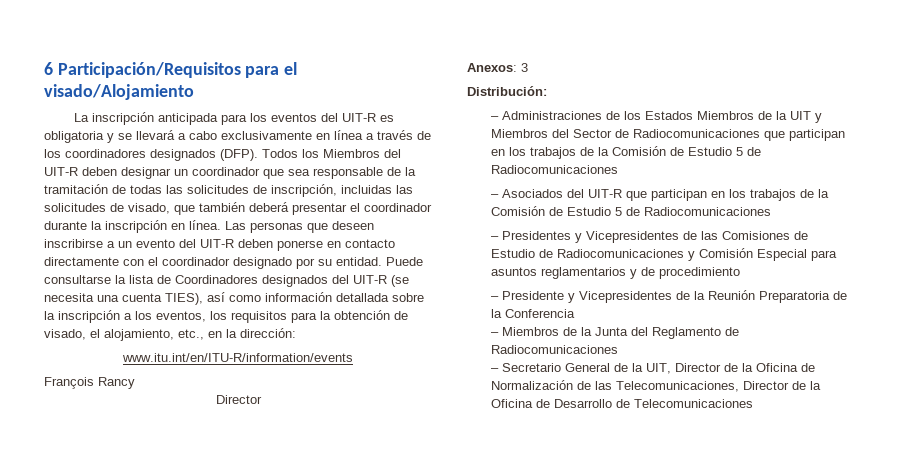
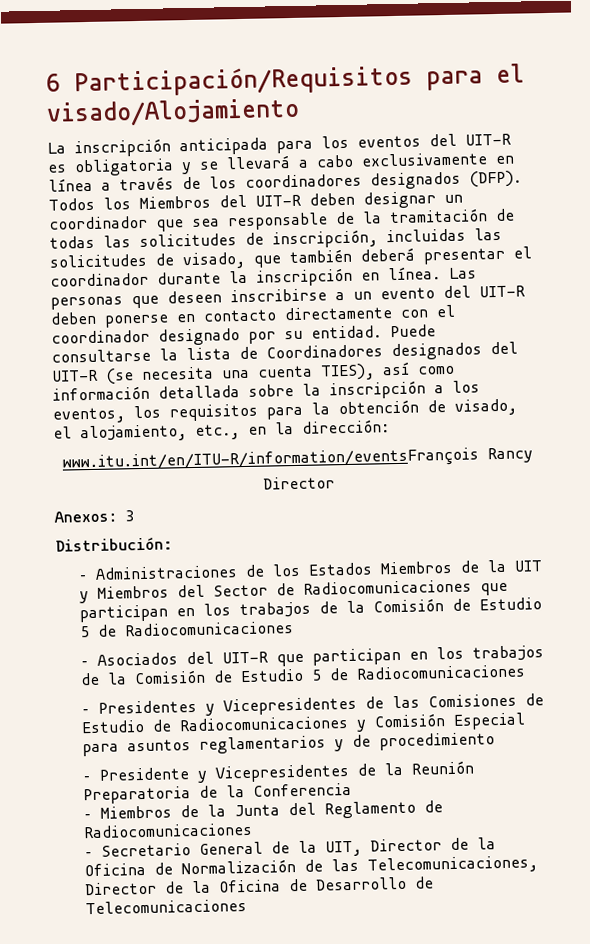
- www.itu.int/en/ITU-R/information/events
- François Rancy
+ www.itu.int/en/ITU-R/information/eventsFrançois Rancy

